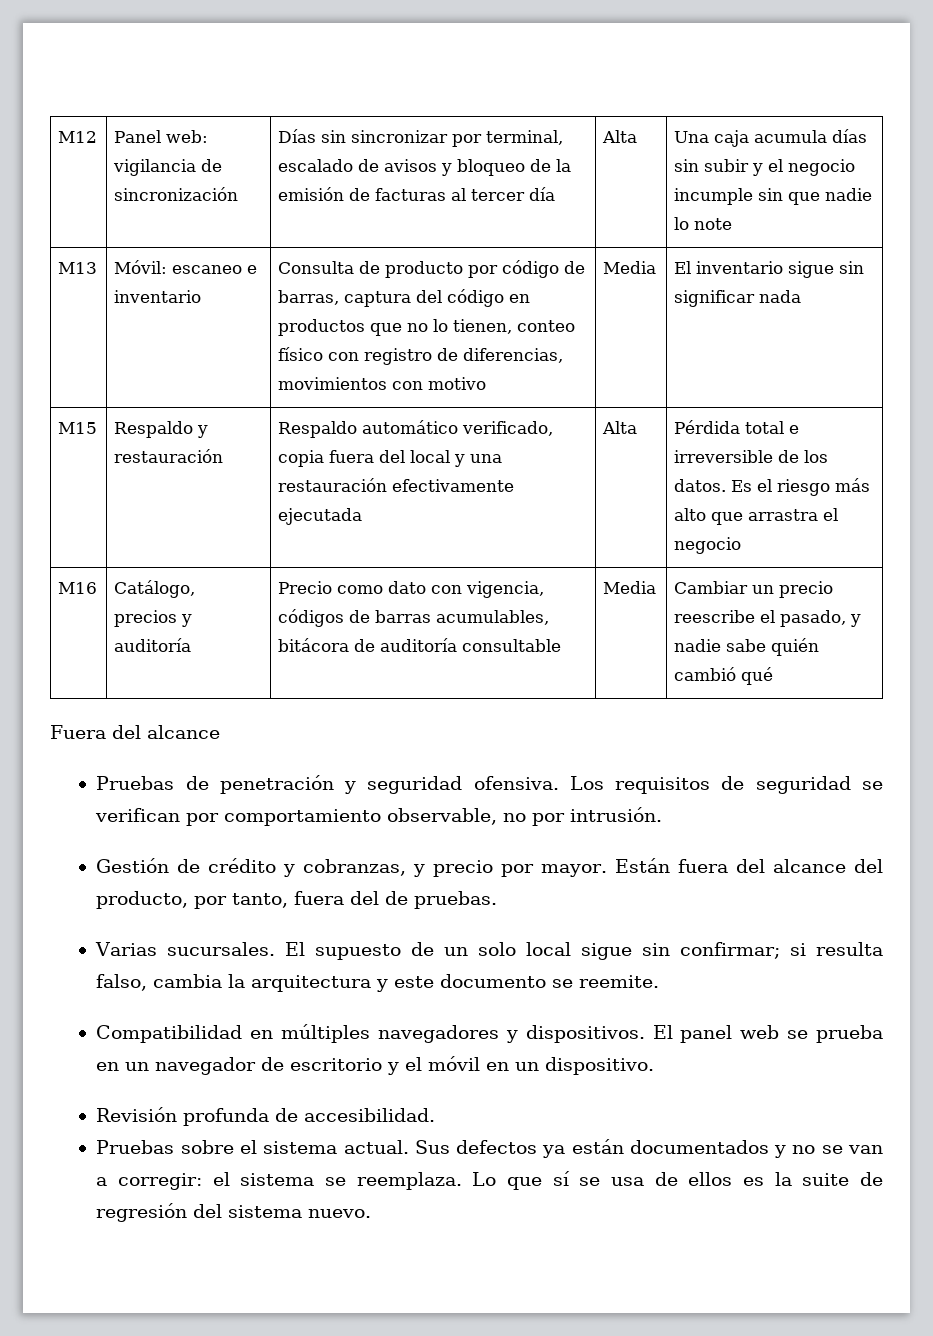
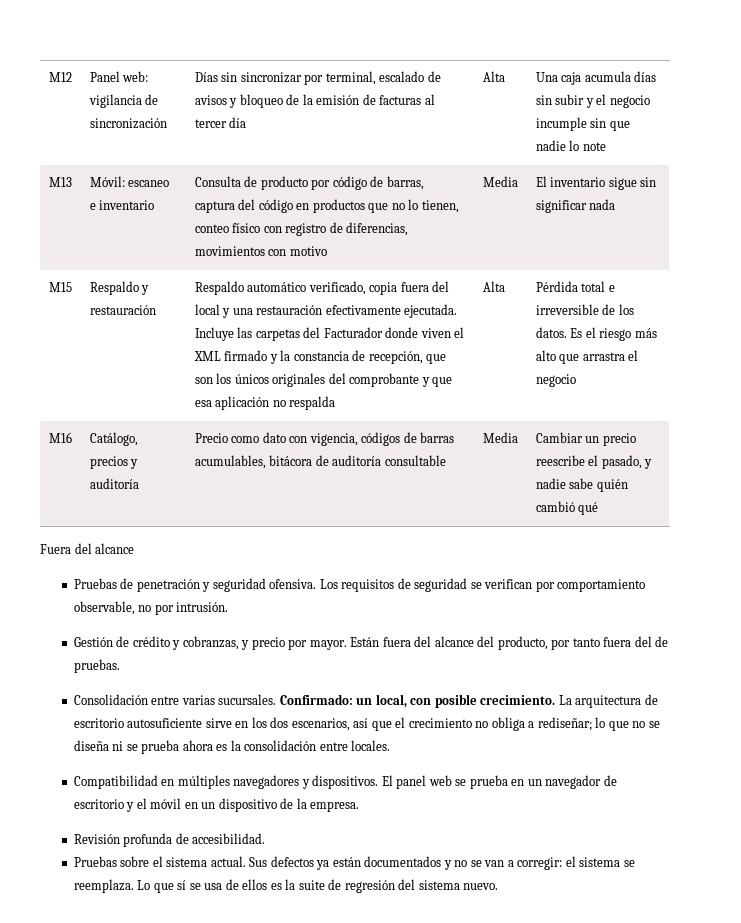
- Respaldo automático verificado, copia fuera del local y una restauración efectivamente ejecutada
+ Respaldo automático verificado, copia fuera del local y una restauración efectivamente ejecutada. Incluye las carpetas del Facturador donde viven el XML firmado y la constancia de recepción, que son los únicos originales del comprobante y que esa aplicación no respalda
- Están fuera del alcance del producto, por tanto, fuera del de pruebas.
+ Están fuera del alcance del producto, por tanto fuera del de pruebas.
- Varias sucursales. El supuesto de un solo local sigue sin confirmar; si resulta falso, cambia la arquitectura y este documento se reemite.
+ Consolidación entre varias sucursales. Confirmado: un local, con posible crecimiento. La arquitectura de escritorio autosuficiente sirve en los dos escenarios, así que el crecimiento no obliga a rediseñar; lo que no se diseña ni se prueba ahora es la consolidación entre locales.
- El panel web se prueba en un navegador de escritorio y el móvil en un dispositivo.
+ El panel web se prueba en un navegador de escritorio y el móvil en un dispositivo de la empresa.

